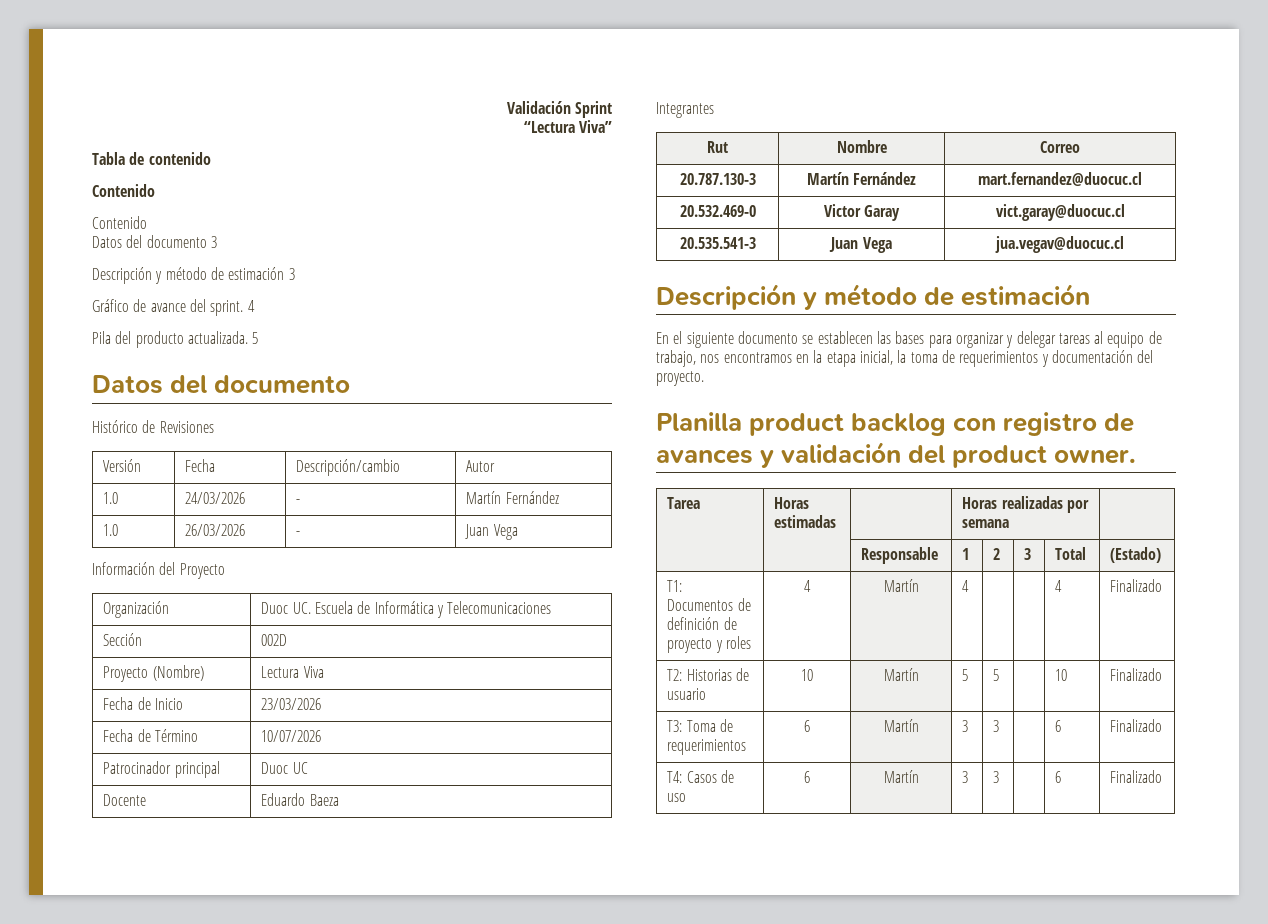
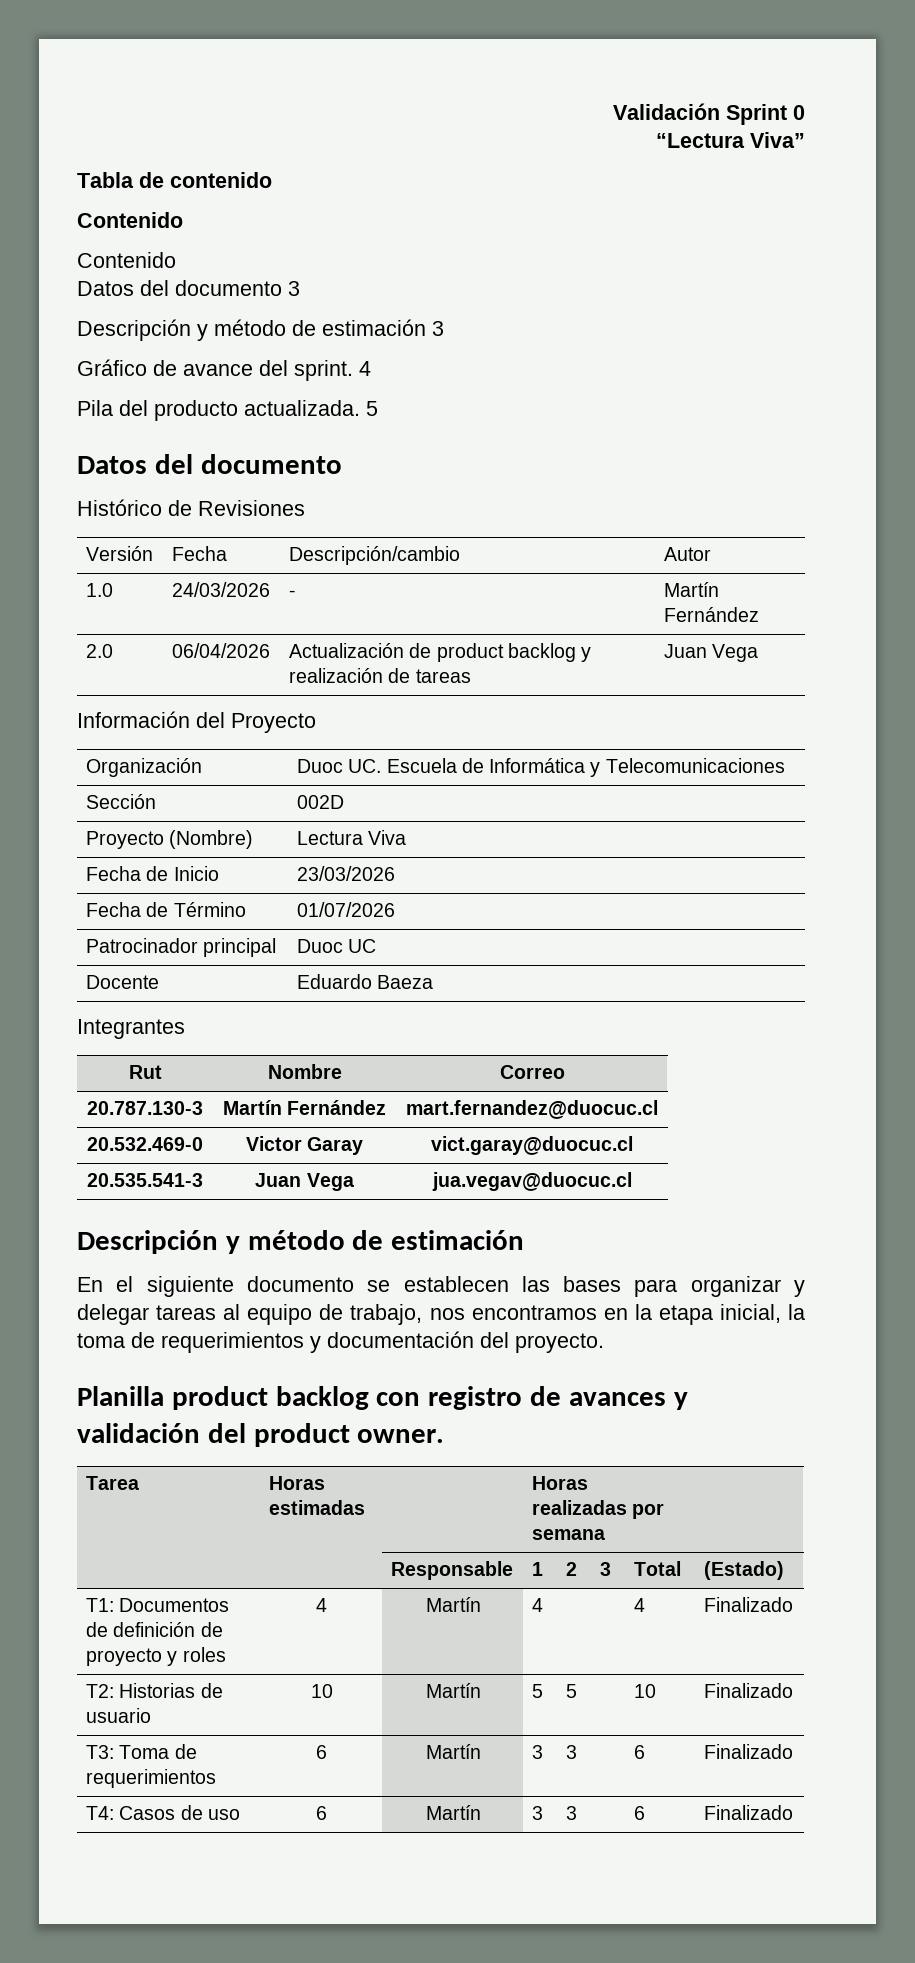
- Validación Sprint
+ Validación Sprint 0
- 1.0 | 26/03/2026 | - | Juan Vega
+ 2.0 | 06/04/2026 | Actualización de product backlog y realización de tareas | Juan Vega
- Fecha de Término | 10/07/2026
+ Fecha de Término | 01/07/2026

